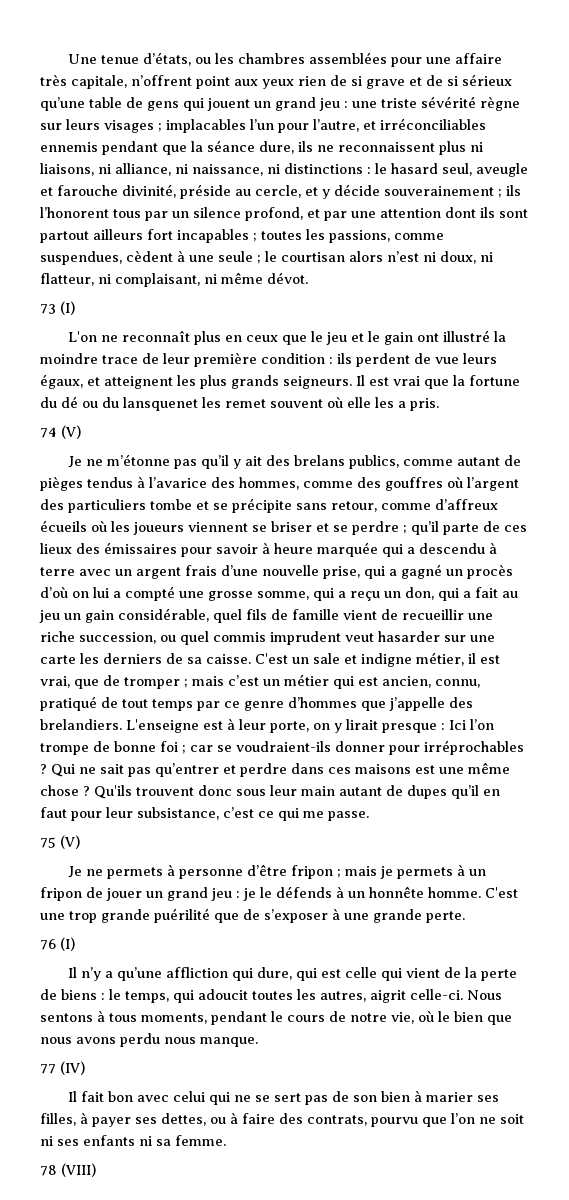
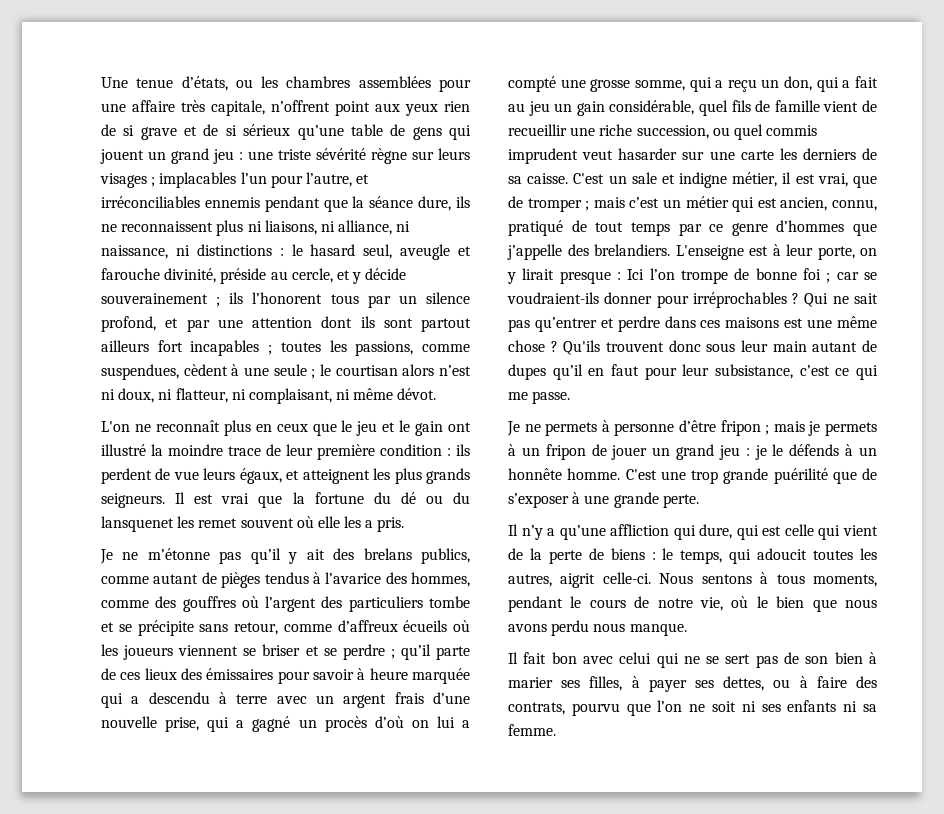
- 73 (I)
- 74 (V)
- 75 (V)
- 76 (I)
- 77 (IV)
- 78 (VIII)

